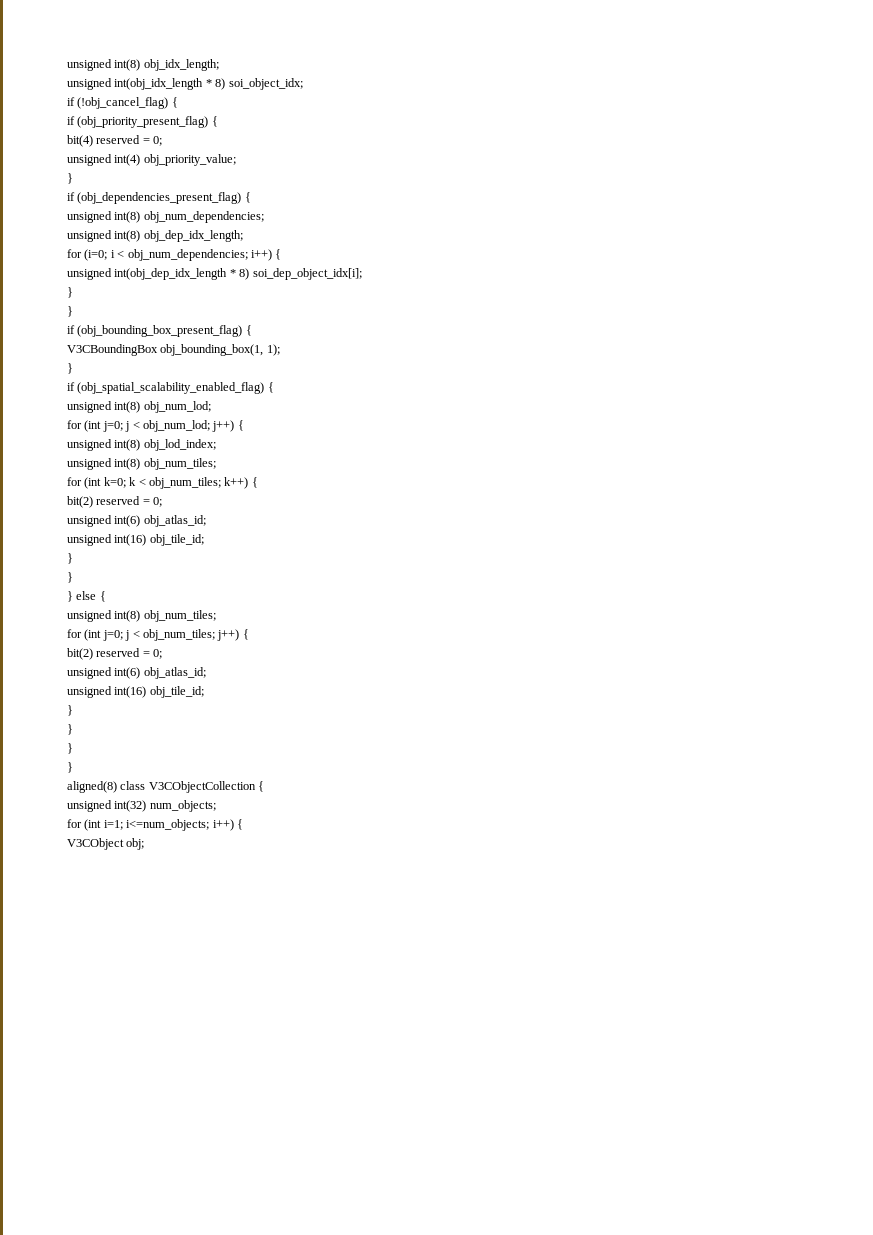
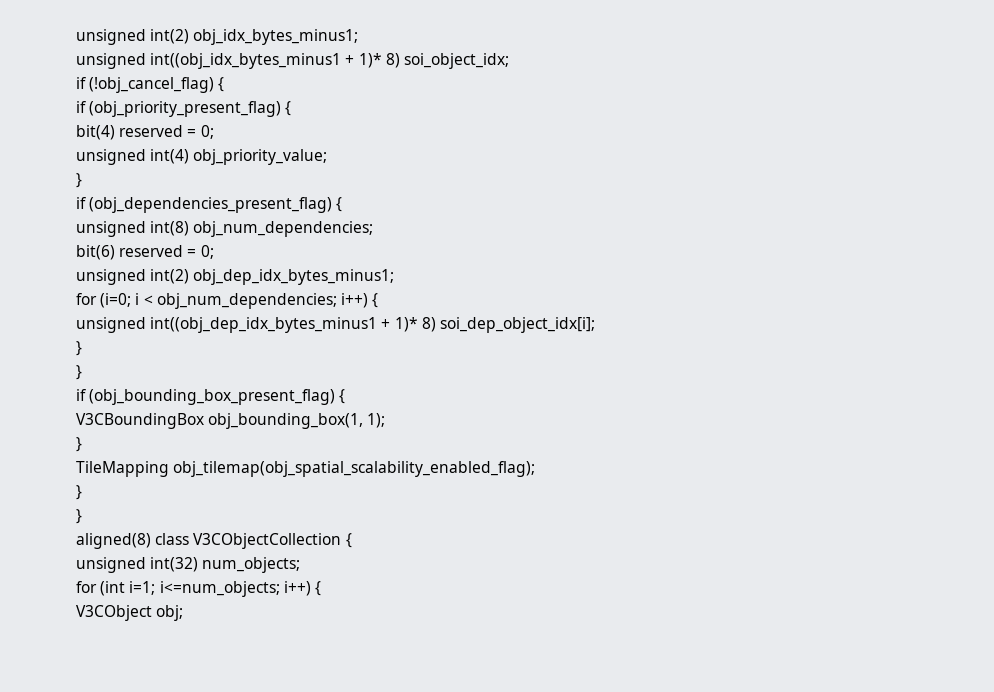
- unsigned int(8) obj_idx_length;
- unsigned int(obj_idx_length * 8) soi_object_idx;
+ unsigned int(2) obj_idx_bytes_minus1;
+ unsigned int((obj_idx_bytes_minus1 + 1)* 8) soi_object_idx;
- unsigned int(8) obj_dep_idx_length;
+ bit(6) reserved = 0;
+ unsigned int(2) obj_dep_idx_bytes_minus1;
- unsigned int(obj_dep_idx_length * 8) soi_dep_object_idx[i];
+ unsigned int((obj_dep_idx_bytes_minus1 + 1)* 8) soi_dep_object_idx[i];
- if (obj_spatial_scalability_enabled_flag) {
- unsigned int(8) obj_num_lod;
- for (int j=0; j < obj_num_lod; j++) {
- unsigned int(8) obj_lod_index;
- unsigned int(8) obj_num_tiles;
- for (int k=0; k < obj_num_tiles; k++) {
- bit(2) reserved = 0;
- unsigned int(6) obj_atlas_id;
- unsigned int(16) obj_tile_id;
- }
- }
- } else {
- unsigned int(8) obj_num_tiles;
- for (int j=0; j < obj_num_tiles; j++) {
- bit(2) reserved = 0;
- unsigned int(6) obj_atlas_id;
- unsigned int(16) obj_tile_id;
- }
- }
+ TileMapping obj_tilemap(obj_spatial_scalability_enabled_flag);

